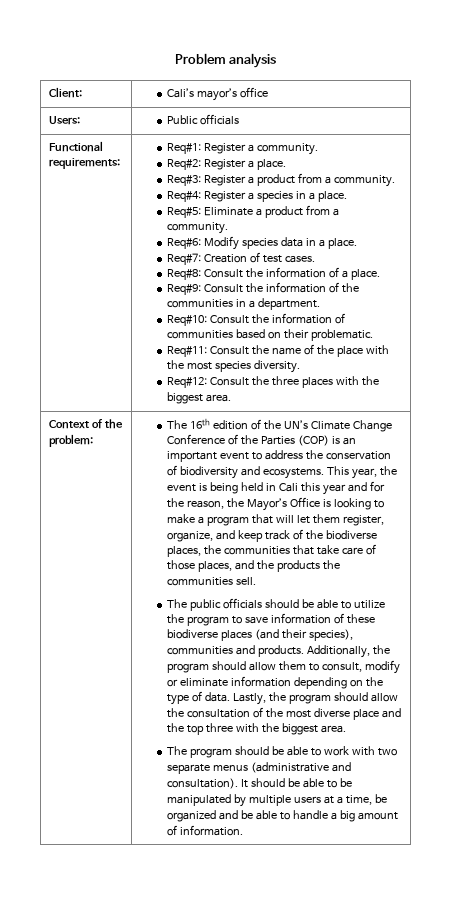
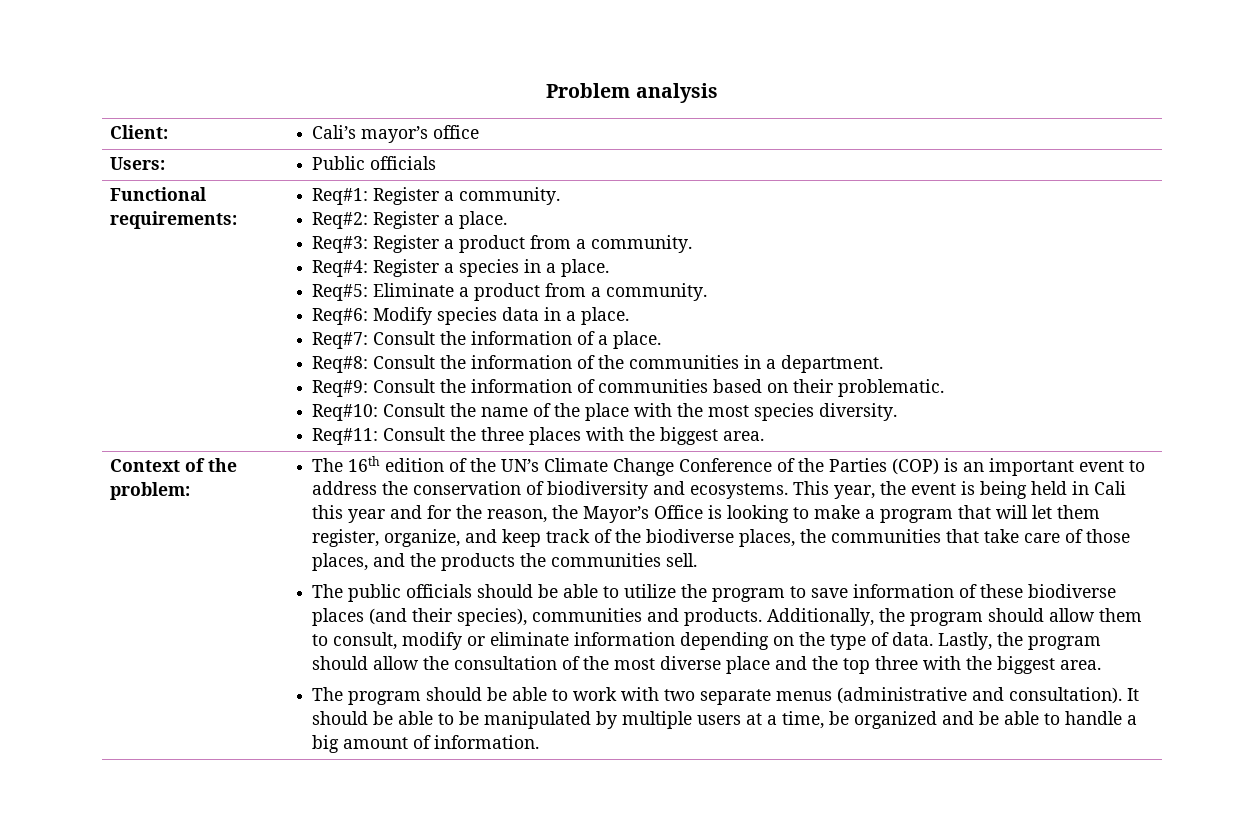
- Req#7: Creation of test cases.
- Req#8: Consult the information of a place.
+ Req#7: Consult the information of a place.
- Req#9: Consult the information of the communities in a department.
+ Req#8: Consult the information of the communities in a department.
- Req#10: Consult the information of communities based on their problematic.
+ Req#9: Consult the information of communities based on their problematic.
- Req#11: Consult the name of the place with the most species diversity.
+ Req#10: Consult the name of the place with the most species diversity.
- Req#12: Consult the three places with the biggest area.
+ Req#11: Consult the three places with the biggest area.

